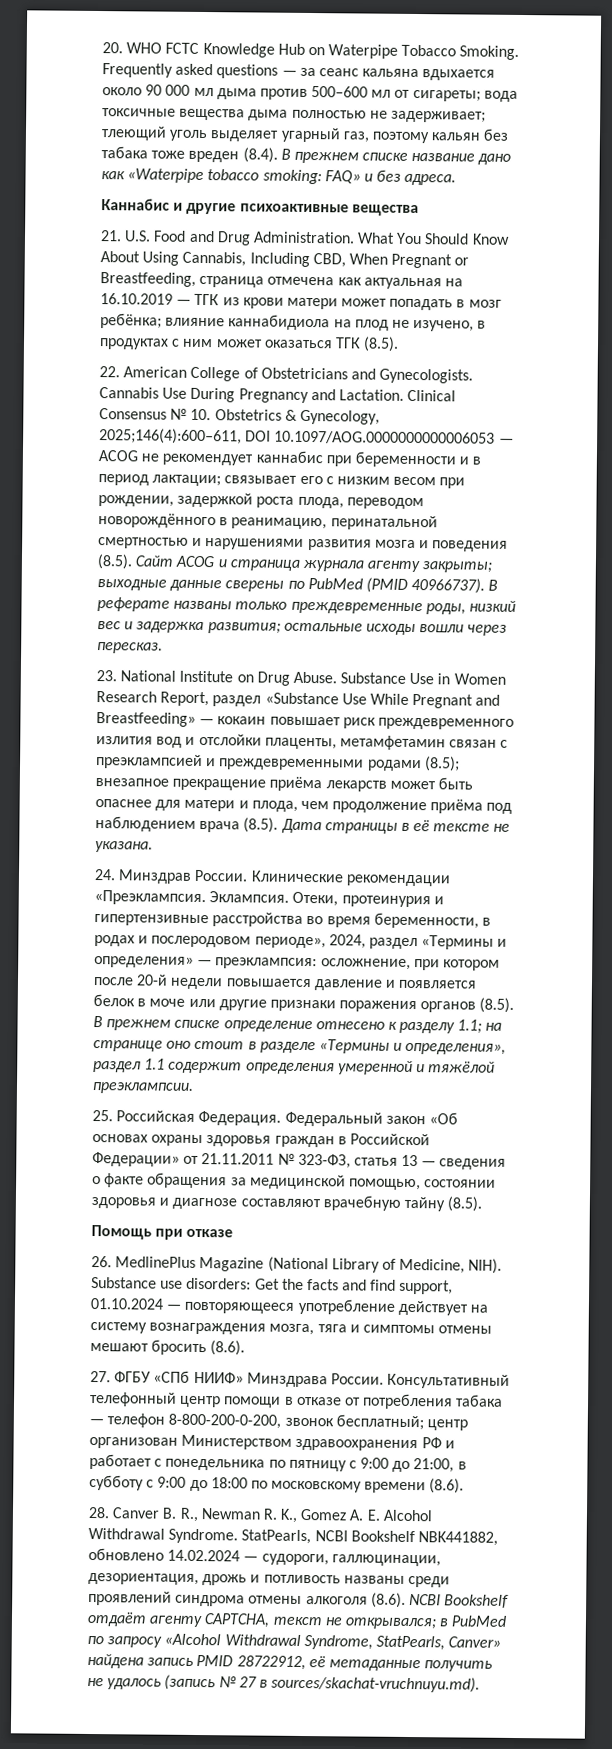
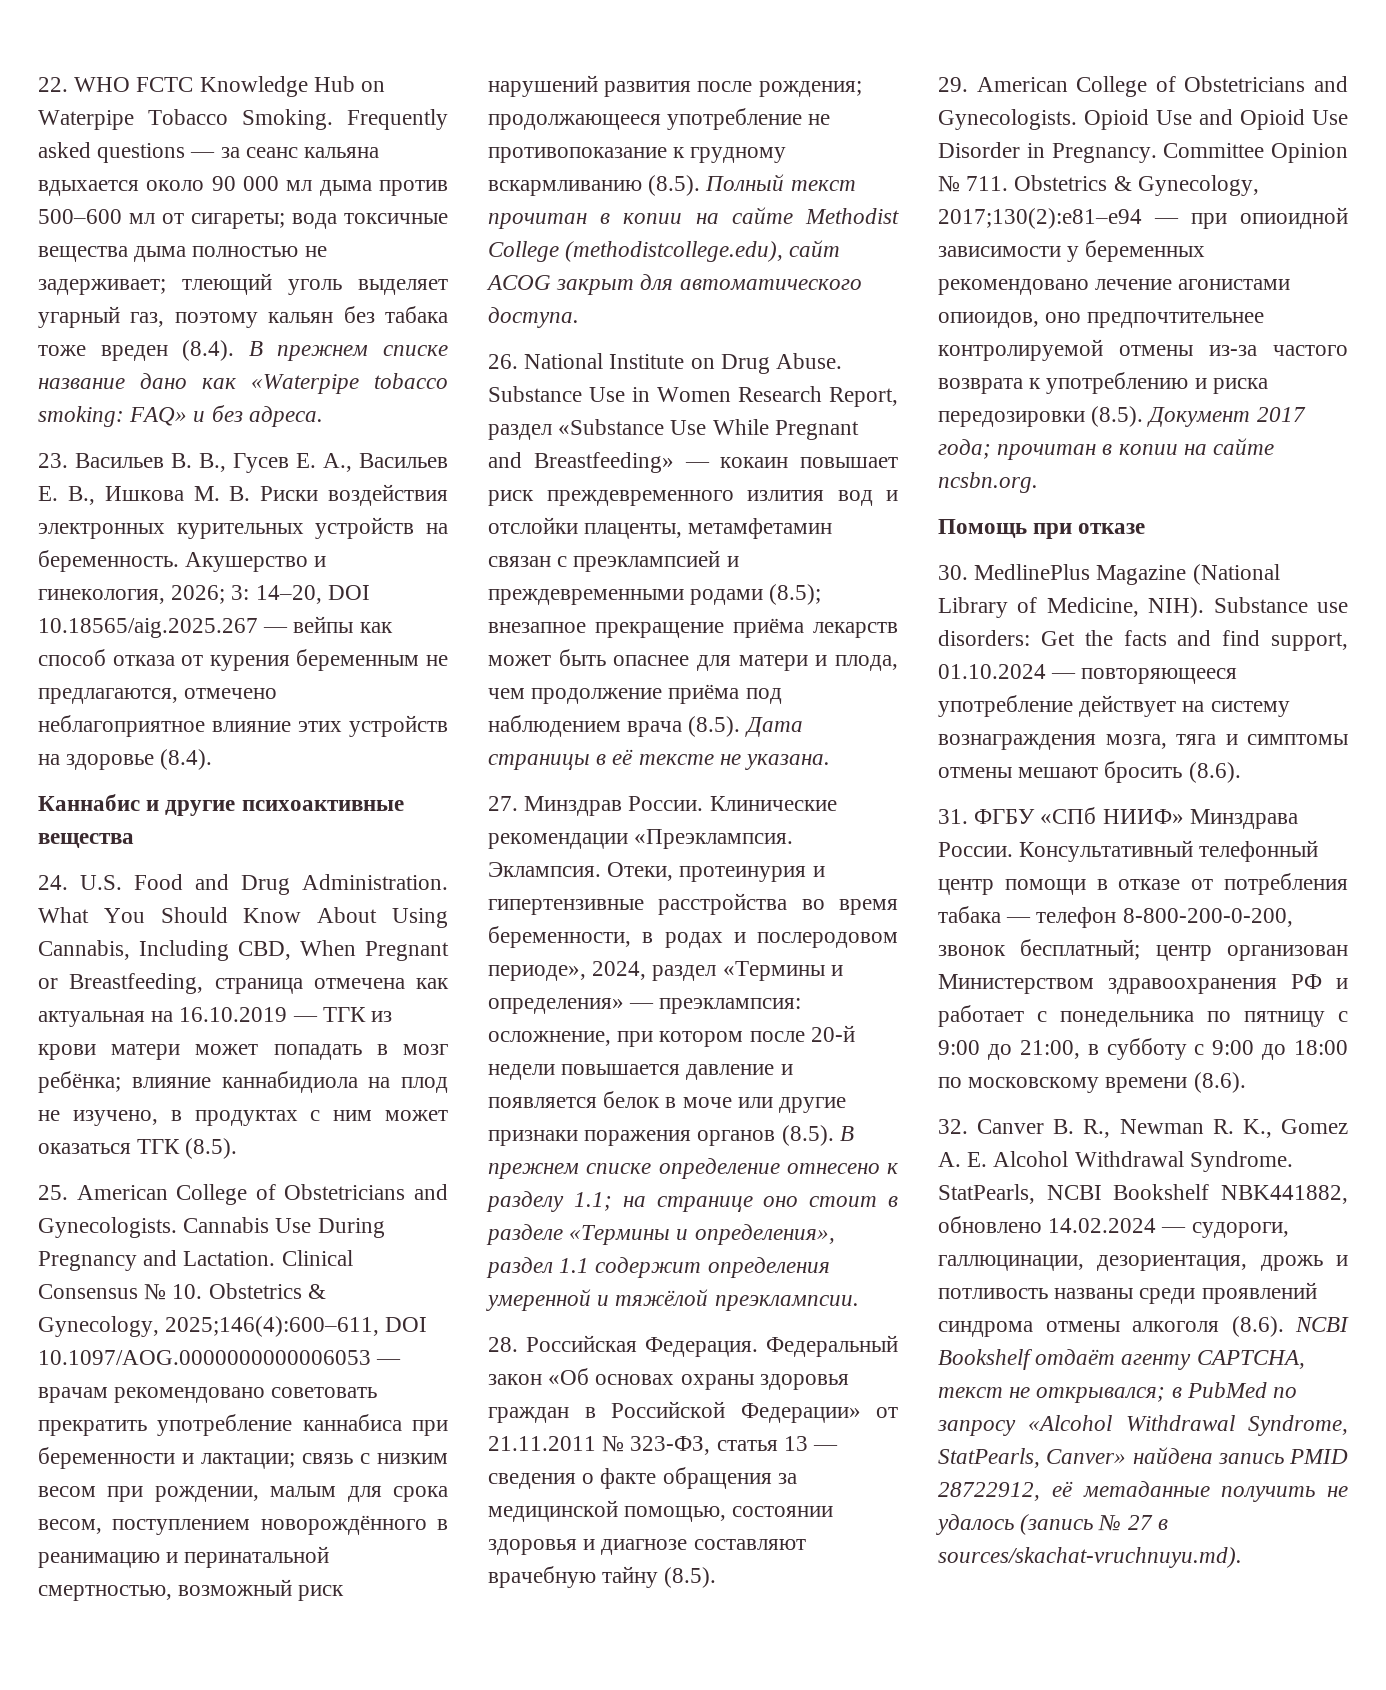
- 20. WHO FCTC Knowledge Hub on Waterpipe Tobacco Smoking.
+ 22. WHO FCTC Knowledge Hub on Waterpipe Tobacco Smoking.
+ 23. Васильев В. В., Гусев Е. А., Васильев Е. В., Ишкова М. В. Риски воздействия электронных курительных устройств на беременность. Акушерство и гинекология, 2026; 3: 14–20, DOI 10.18565/aig.2025.267 — вейпы как способ отказа от курения беременным не предлагаются, отмечено неблагоприятное влияние этих устройств на здоровье (8.4).
- 21. U.S. Food and Drug Administration.
+ 24. U.S. Food and Drug Administration.
- 22. American College of Obstetricians and Gynecologists.
+ 25. American College of Obstetricians and Gynecologists.
- Clinical Consensus № 10. Obstetrics & Gynecology, 2025;146(4):600–611, DOI 10.1097/AOG.0000000000006053 — ACOG не рекомендует каннабис при беременности и в период лактации; связывает его с низким весом при рождении, задержкой роста плода, переводом новорождённого в реанимацию, перинатальной смертностью и нарушениями развития мозга и поведения (8.5). Сайт ACOG и страница журнала агенту закрыты; выходные данные сверены по PubMed (PMID 40966737). В реферате названы только преждевременные роды, низкий вес и задержка развития; остальные исходы вошли через пересказ.
- 23. National Institute on Drug Abuse.
+ Clinical Consensus № 10. Obstetrics & Gynecology, 2025;146(4):600–611, DOI 10.1097/AOG.0000000000006053 — врачам рекомендовано советовать прекратить употребление каннабиса при беременности и лактации; связь с низким весом при рождении, малым для срока весом, поступлением новорождённого в реанимацию и перинатальной смертностью, возможный риск нарушений развития после рождения; продолжающееся употребление не противопоказание к грудному вскармливанию (8.5). Полный текст прочитан в копии на сайте Methodist College (methodistcollege.edu), сайт ACOG закрыт для автоматического доступа.
+ 26. National Institute on Drug Abuse.
- 24. Минздрав России.
+ 27. Минздрав России.
- 25. Российская Федерация.
+ 28. Российская Федерация.
+ 29. American College of Obstetricians and Gynecologists. Opioid Use and Opioid Use Disorder in Pregnancy. Committee Opinion № 711. Obstetrics & Gynecology, 2017;130(2):e81–e94 — при опиоидной зависимости у беременных рекомендовано лечение агонистами опиоидов, оно предпочтительнее контролируемой отмены из-за частого возврата к употреблению и риска передозировки (8.5). Документ 2017 года; прочитан в копии на сайте ncsbn.org.
- 26. MedlinePlus Magazine (National Library of Medicine, NIH).
+ 30. MedlinePlus Magazine (National Library of Medicine, NIH).
- 27. ФГБУ «СПб НИИФ» Минздрава России.
+ 31. ФГБУ «СПб НИИФ» Минздрава России.
- 28. Canver B. R., Newman R. K., Gomez A. E. Alcohol Withdrawal Syndrome.
+ 32. Canver B. R., Newman R. K., Gomez A. E. Alcohol Withdrawal Syndrome.

